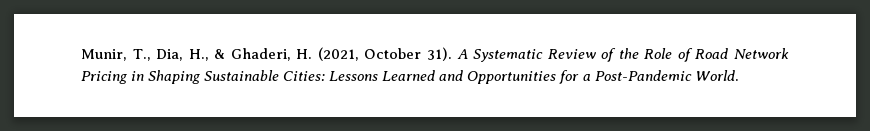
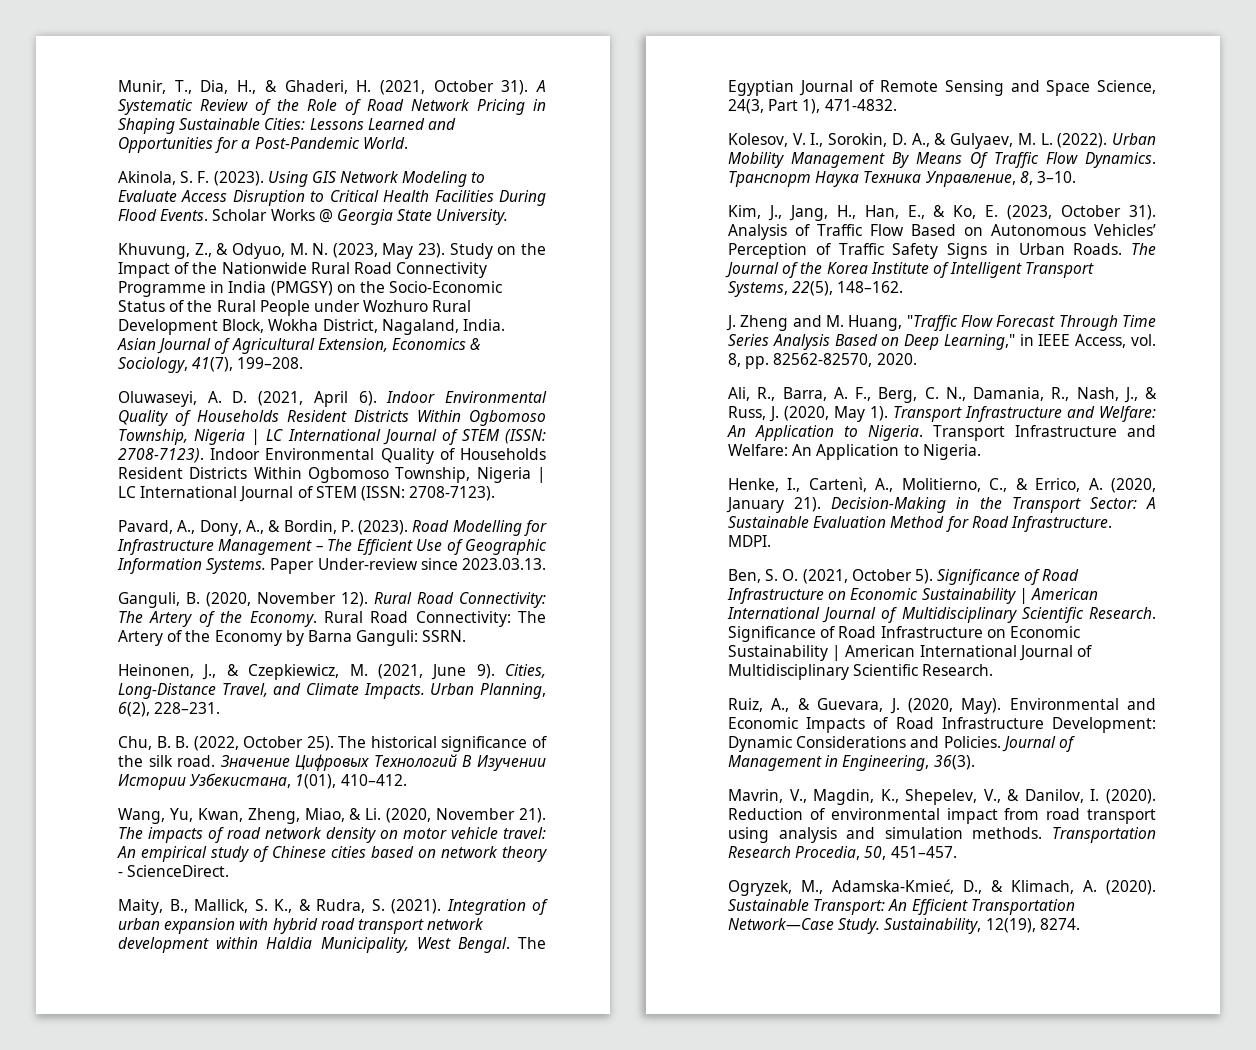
+ Akinola, S. F. (2023). Using GIS Network Modeling to Evaluate Access Disruption to Critical Health Facilities During Flood Events. Scholar Works @ Georgia State University.
+ Khuvung, Z., & Odyuo, M. N. (2023, May 23). Study on the Impact of the Nationwide Rural Road Connectivity Programme in India (PMGSY) on the Socio-Economic Status of the Rural People under Wozhuro Rural Development Block, Wokha District, Nagaland, India. Asian Journal of Agricultural Extension, Economics & Sociology, 41(7), 199–208.
+ Oluwaseyi, A. D. (2021, April 6). Indoor Environmental Quality of Households Resident Districts Within Ogbomoso Township, Nigeria | LC International Journal of STEM (ISSN: 2708-7123). Indoor Environmental Quality of Households Resident Districts Within Ogbomoso Township, Nigeria | LC International Journal of STEM (ISSN: 2708-7123).
+ Pavard, A., Dony, A., & Bordin, P. (2023). Road Modelling for Infrastructure Management – The Efficient Use of Geographic Information Systems. Paper Under-review since 2023.03.13.
+ Ganguli, B. (2020, November 12). Rural Road Connectivity: The Artery of the Economy. Rural Road Connectivity: The Artery of the Economy by Barna Ganguli: SSRN.
+ Heinonen, J., & Czepkiewicz, M. (2021, June 9). Cities, Long-Distance Travel, and Climate Impacts. Urban Planning, 6(2), 228–231.
+ Chu, B. B. (2022, October 25). The historical significance of the silk road. Значение Цифровых Технологий В Изучении Истории Узбекистана, 1(01), 410–412.
+ Wang, Yu, Kwan, Zheng, Miao, & Li. (2020, November 21). The impacts of road network density on motor vehicle travel: An empirical study of Chinese cities based on network theory - ScienceDirect.
+ Maity, B., Mallick, S. K., & Rudra, S. (2021). Integration of urban expansion with hybrid road transport network development within Haldia Municipality, West Bengal. The Egyptian Journal of Remote Sensing and Space Science, 24(3, Part 1), 471-4832.
+ Kolesov, V. I., Sorokin, D. A., & Gulyaev, M. L. (2022). Urban Mobility Management By Means Of Traffic Flow Dynamics. Транспорт Наука Техника Управление, 8, 3–10.
+ Kim, J., Jang, H., Han, E., & Ko, E. (2023, October 31). Analysis of Traffic Flow Based on Autonomous Vehicles’ Perception of Traffic Safety Signs in Urban Roads. The Journal of the Korea Institute of Intelligent Transport Systems, 22(5), 148–162.
+ J. Zheng and M. Huang, "Traffic Flow Forecast Through Time Series Analysis Based on Deep Learning," in IEEE Access, vol. 8, pp. 82562-82570, 2020.
+ Ali, R., Barra, A. F., Berg, C. N., Damania, R., Nash, J., & Russ, J. (2020, May 1). Transport Infrastructure and Welfare: An Application to Nigeria. Transport Infrastructure and Welfare: An Application to Nigeria.
+ Henke, I., Cartenì, A., Molitierno, C., & Errico, A. (2020, January 21). Decision-Making in the Transport Sector: A Sustainable Evaluation Method for Road Infrastructure. MDPI.
+ Ben, S. O. (2021, October 5). Significance of Road Infrastructure on Economic Sustainability | American International Journal of Multidisciplinary Scientific Research. Significance of Road Infrastructure on Economic Sustainability | American International Journal of Multidisciplinary Scientific Research.
+ Ruiz, A., & Guevara, J. (2020, May). Environmental and Economic Impacts of Road Infrastructure Development: Dynamic Considerations and Policies. Journal of Management in Engineering, 36(3).
+ Mavrin, V., Magdin, K., Shepelev, V., & Danilov, I. (2020). Reduction of environmental impact from road transport using analysis and simulation methods. Transportation Research Procedia, 50, 451–457.
+ Ogryzek, M., Adamska-Kmieć, D., & Klimach, A. (2020). Sustainable Transport: An Efficient Transportation Network—Case Study. Sustainability, 12(19), 8274.

